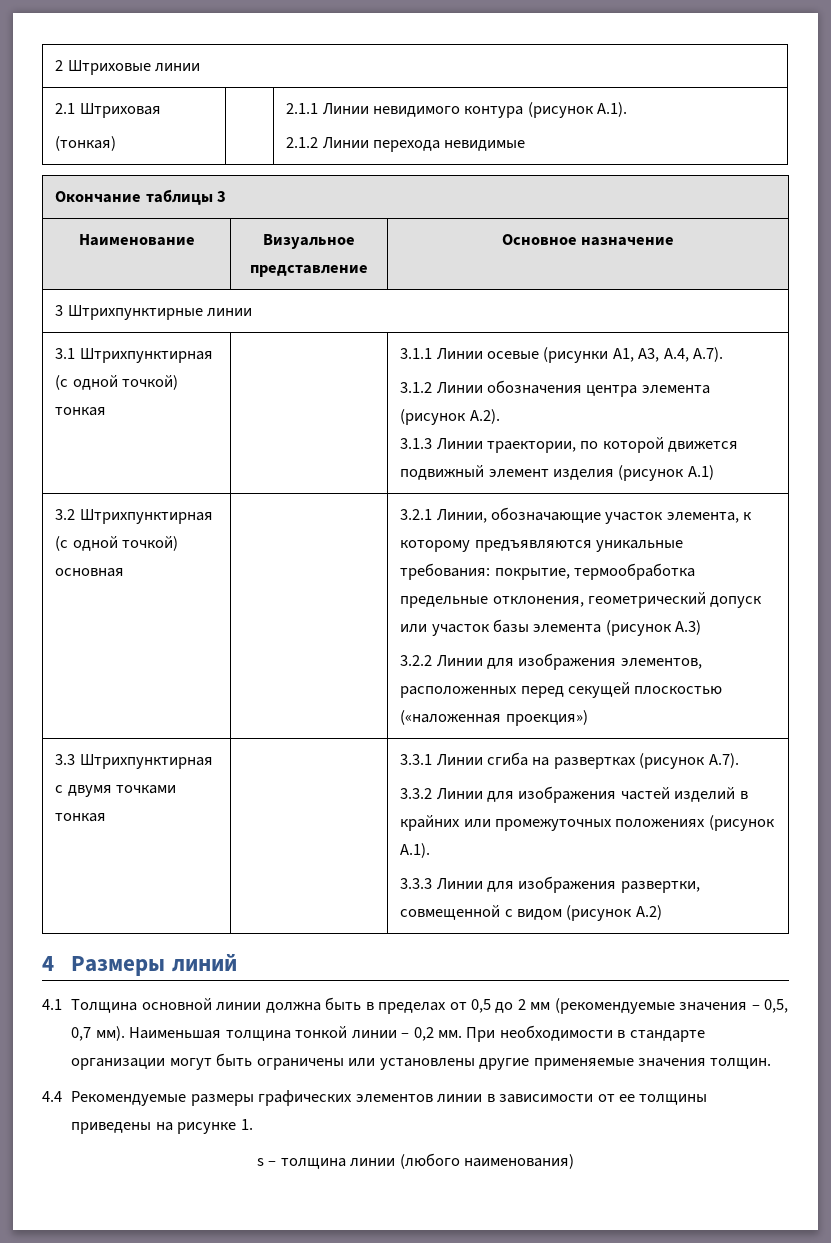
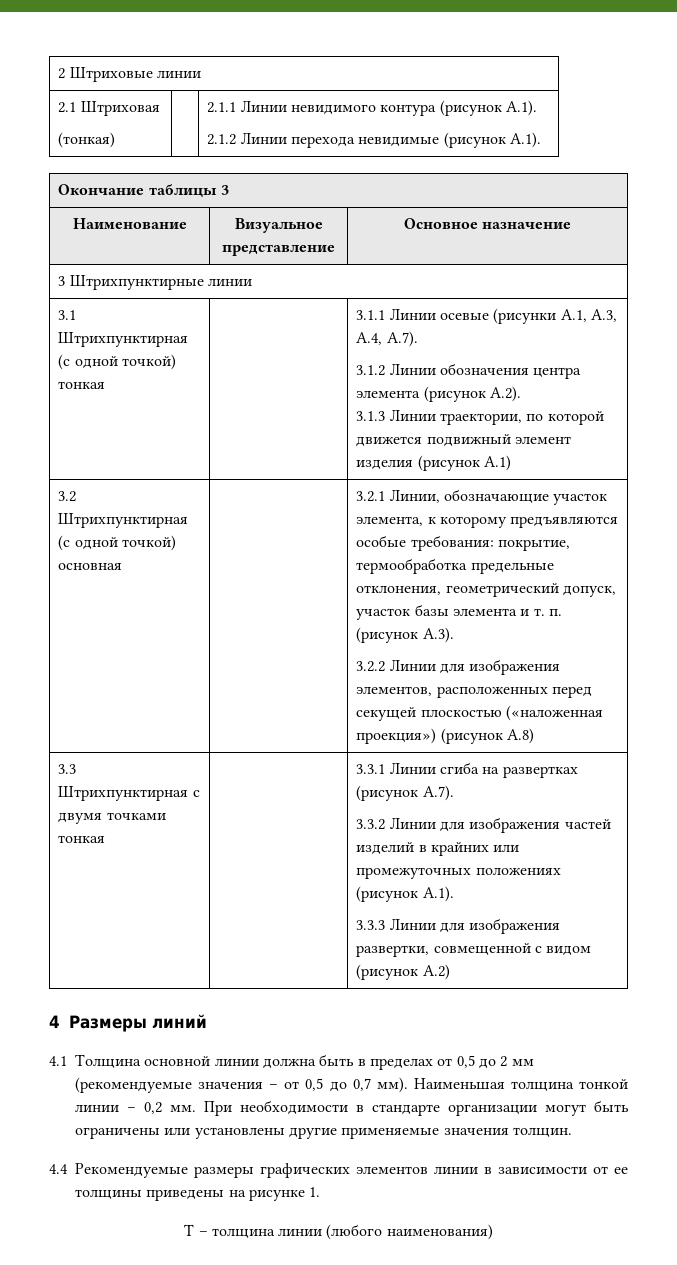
  2.1 Штриховая
  (тонкая) | | 2.1.1 Линии невидимого контура (рисунок А.1).
- 2.1.2 Линии перехода невидимые
+ 2.1.2 Линии перехода невидимые (рисунок А.1).
- 3.1 Штрихпунктирная (с одной точкой) тонкая | | 3.1.1 Линии осевые (рисунки А1, А3, А.4, А.7).
+ 3.1 Штрихпунктирная (с одной точкой) тонкая | | 3.1.1 Линии осевые (рисунки А.1, А.3, А.4, А.7).
- 3.2.1 Линии, обозначающие участок элемента, к которому предъявляются уникальные требования: покрытие, термообработка предельные отклонения, геометрический допуск или участок базы элемента (рисунок А.3)
+ 3.2.1 Линии, обозначающие участок элемента, к которому предъявляются особые требования: покрытие, термообработка предельные отклонения, геометрический допуск, участок базы элемента и т. п. (рисунок А.3).
- 3.2.2 Линии для изображения элементов, расположенных перед секущей плоскостью («наложенная проекция»)
+ 3.2.2 Линии для изображения элементов, расположенных перед секущей плоскостью («наложенная проекция») (рисунок А.8)
- 4.1 Толщина основной линии должна быть в пределах от 0,5 до 2 мм (рекомендуемые значения – 0,5, 0,7 мм).
+ 4.1 Толщина основной линии должна быть в пределах от 0,5 до 2 мм (рекомендуемые значения – от 0,5 до 0,7 мм).
- s – толщина линии (любого наименования)
+ T – толщина линии (любого наименования)

